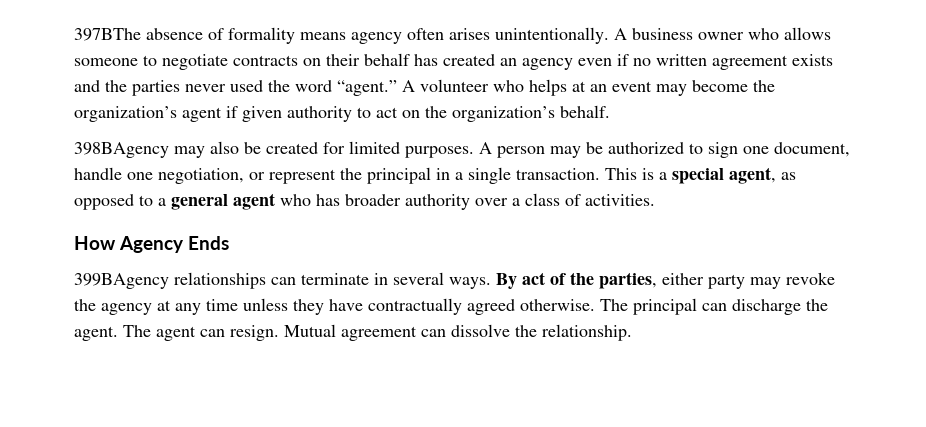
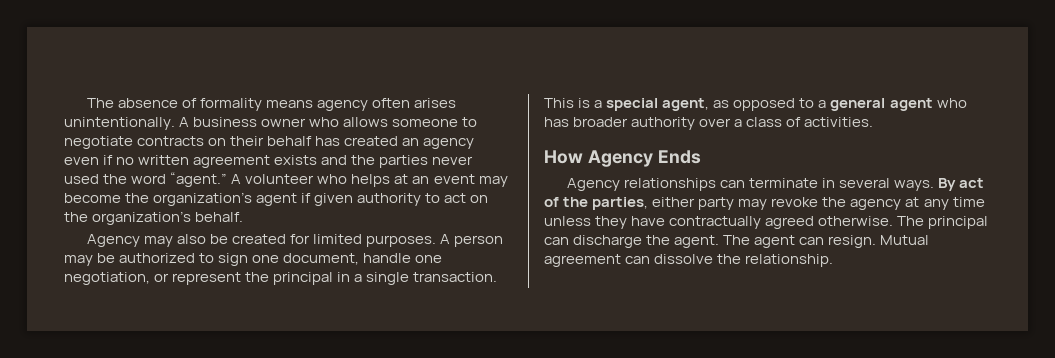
- 397BThe absence of formality means agency often arises unintentionally.
+ The absence of formality means agency often arises unintentionally.
- 398BAgency may also be created for limited purposes.
+ Agency may also be created for limited purposes.
- 399BAgency relationships can terminate in several ways.
+ Agency relationships can terminate in several ways.

